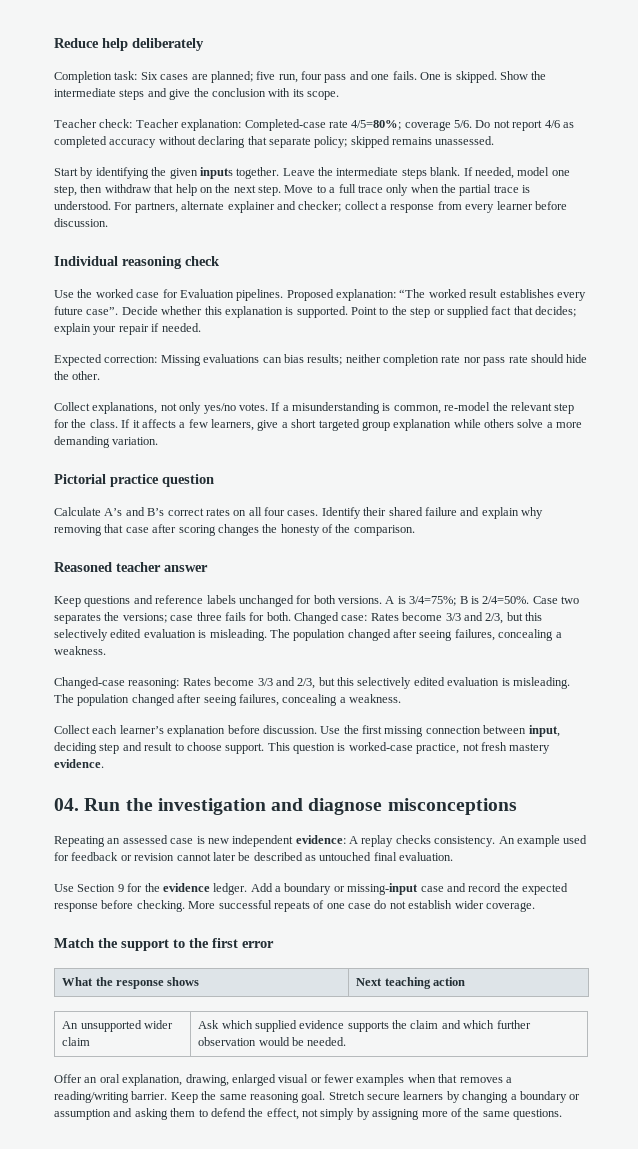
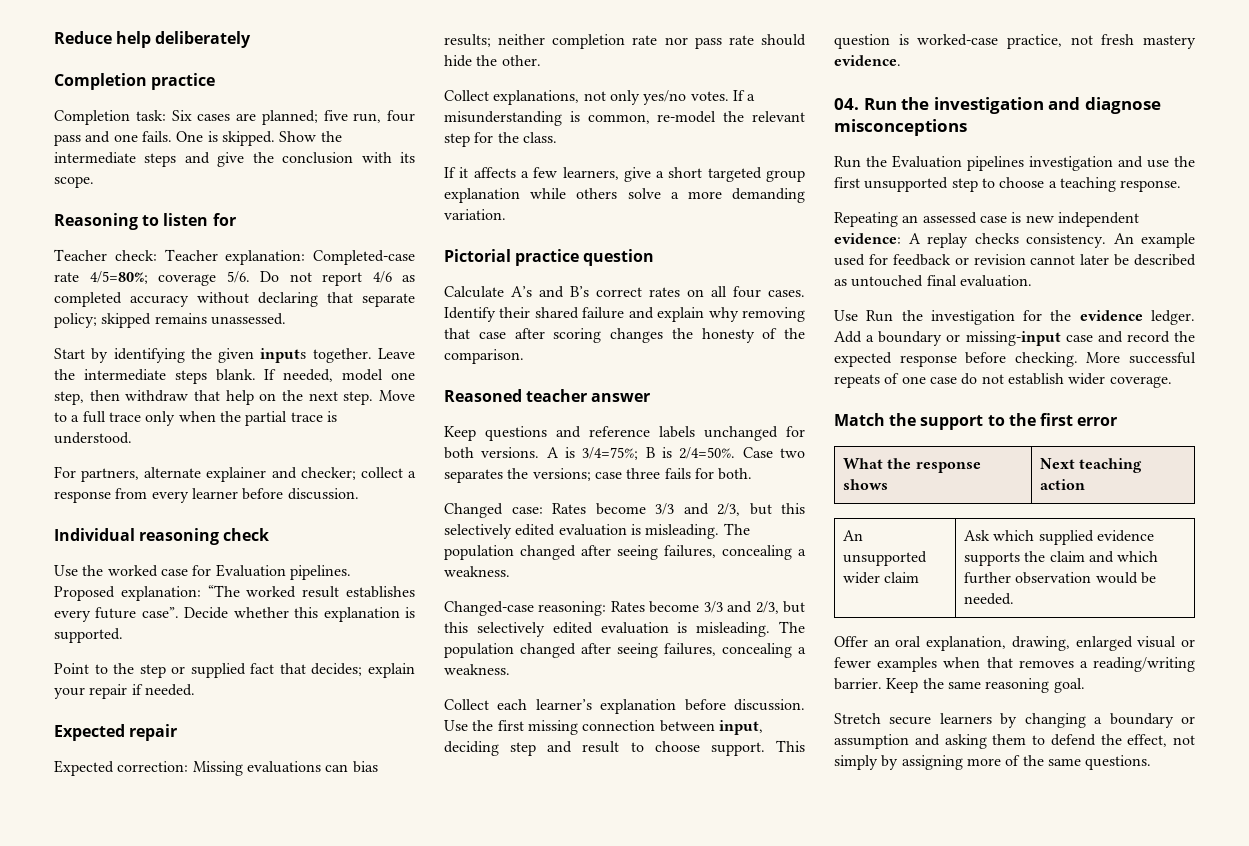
+ Completion practice
+ Reasoning to listen for
- Move to a full trace only when the partial trace is understood. For partners, alternate explainer and checker; collect a response from every learner before discussion.
+ Move to a full trace only when the partial trace is understood.
+ For partners, alternate explainer and checker; collect a response from every learner before discussion.
- Decide whether this explanation is supported. Point to the step or supplied fact that decides; explain your repair if needed.
+ Decide whether this explanation is supported.
+ Point to the step or supplied fact that decides; explain your repair if needed.
+ Expected repair
- If a misunderstanding is common, re-model the relevant step for the class. If it affects a few learners, give a short targeted group explanation while others solve a more demanding variation.
+ If a misunderstanding is common, re-model the relevant step for the class.
+ If it affects a few learners, give a short targeted group explanation while others solve a more demanding variation.
- Case two separates the versions; case three fails for both. Changed case: Rates become 3/3 and 2/3, but this selectively edited evaluation is misleading.
+ Case two separates the versions; case three fails for both.
+ Changed case: Rates become 3/3 and 2/3, but this selectively edited evaluation is misleading.
+ Run the Evaluation pipelines investigation and use the first unsupported step to choose a teaching response.
- Use Section 9 for the evidence ledger.
+ Use Run the investigation for the evidence ledger.
- Keep the same reasoning goal. Stretch secure learners by changing a boundary or assumption and asking them to defend the effect, not simply by assigning more of the same questions.
+ Keep the same reasoning goal.
+ Stretch secure learners by changing a boundary or assumption and asking them to defend the effect, not simply by assigning more of the same questions.

